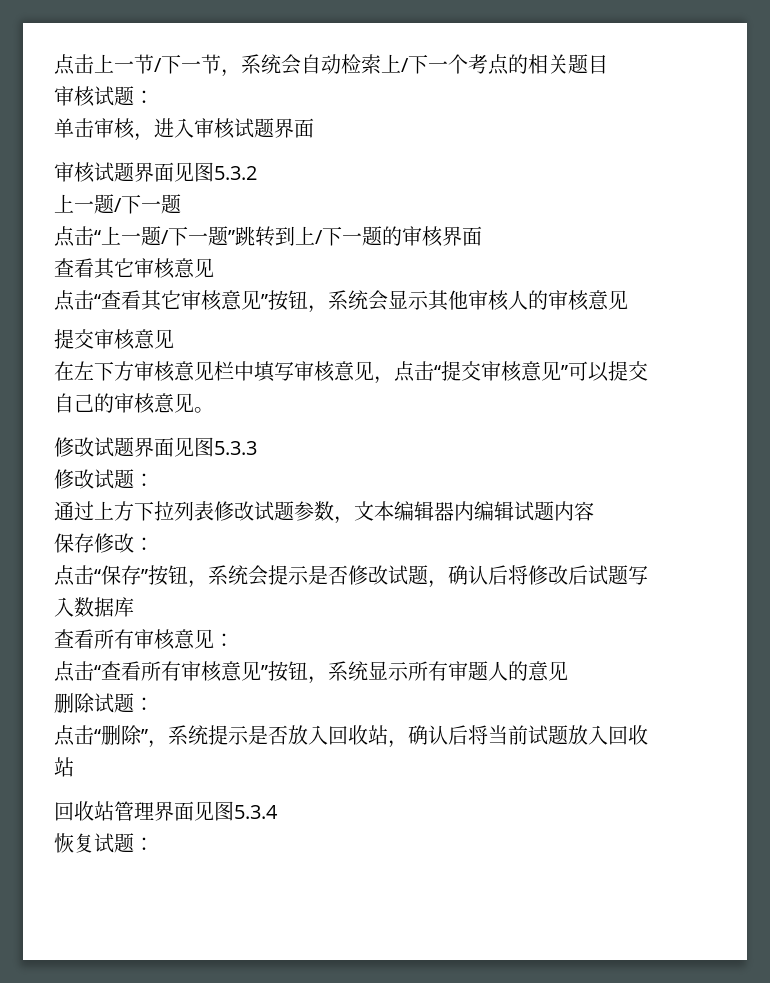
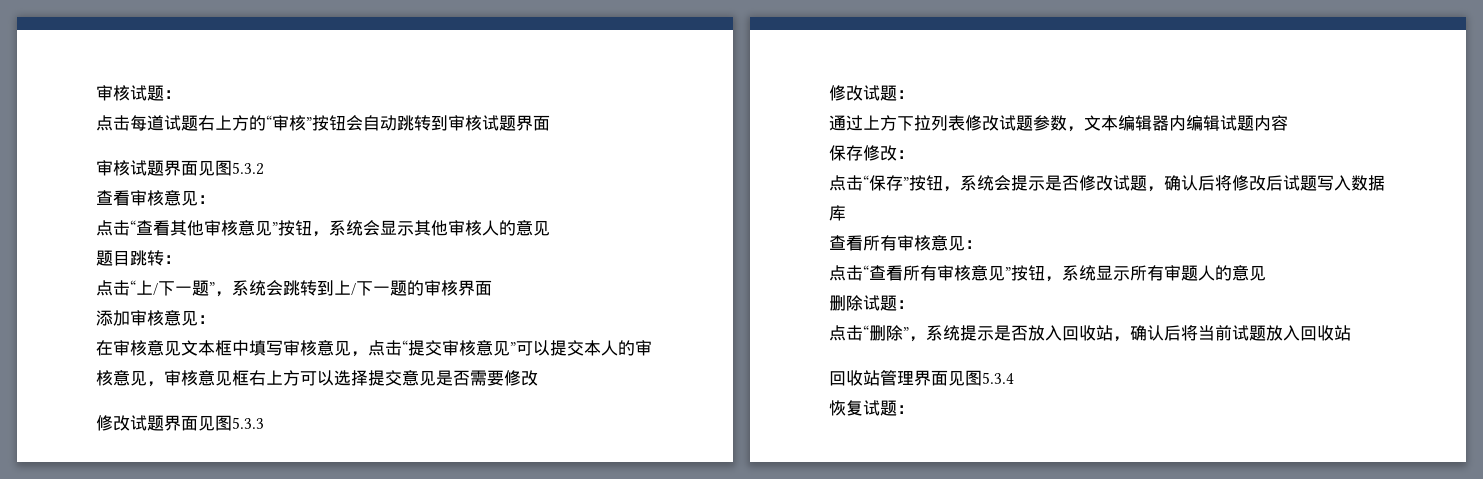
- 点击上一节/下一节，系统会自动检索上/下一个考点的相关题目
  审核试题：
- 单击审核，进入审核试题界面
+ 点击每道试题右上方的“审核”按钮会自动跳转到审核试题界面
  审核试题界面见图5.3.2
- 上一题/下一题
- 点击“上一题/下一题”跳转到上/下一题的审核界面
- 查看其它审核意见
+ 查看审核意见：
- 点击“查看其它审核意见”按钮，系统会显示其他审核人的审核意见
- 提交审核意见
- 在左下方审核意见栏中填写审核意见，点击“提交审核意见”可以提交自己的审核意见。
+ 点击“查看其他审核意见”按钮，系统会显示其他审核人的意见
+ 题目跳转：
+ 点击“上/下一题”，系统会跳转到上/下一题的审核界面
+ 添加审核意见：
+ 在审核意见文本框中填写审核意见，点击“提交审核意见”可以提交本人的审核意见，审核意见框右上方可以选择提交意见是否需要修改

